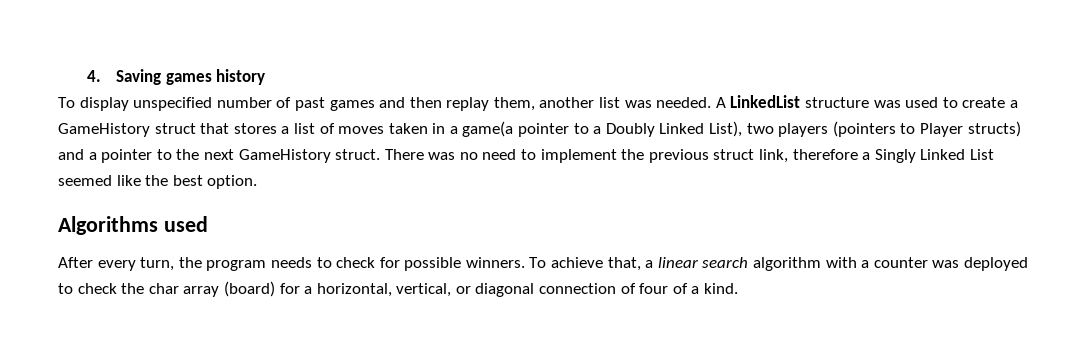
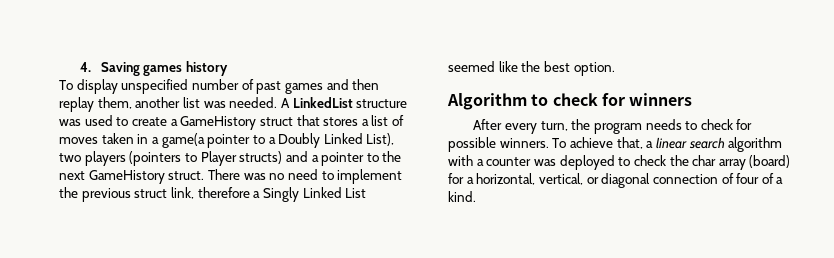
- Algorithms used
+ Algorithm to check for winners

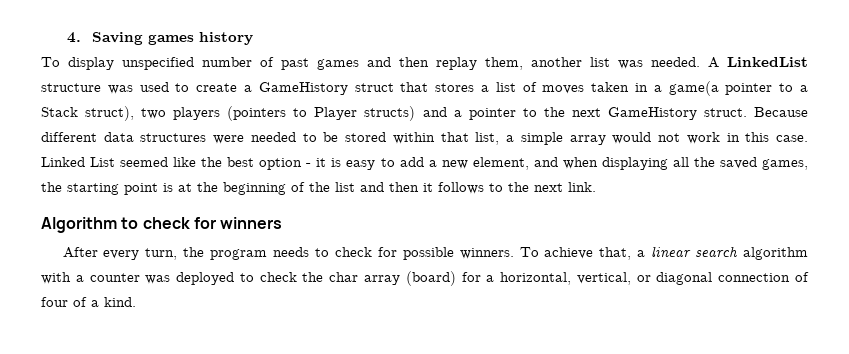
- A LinkedList structure was used to create a GameHistory struct that stores a list of moves taken in a game(a pointer to a Doubly Linked List), two players (pointers to Player structs) and a pointer to the next GameHistory struct.
+ A LinkedList structure was used to create a GameHistory struct that stores a list of moves taken in a game(a pointer to a Stack struct), two players (pointers to Player structs) and a pointer to the next GameHistory struct.
- There was no need to implement the previous struct link, therefore a Singly Linked List seemed like the best option.
+ Because different data structures were needed to be stored within that list, a simple array would not work in this case. Linked List seemed like the best option - it is easy to add a new element, and when displaying all the saved games, the starting point is at the beginning of the list and then it follows to the next link.

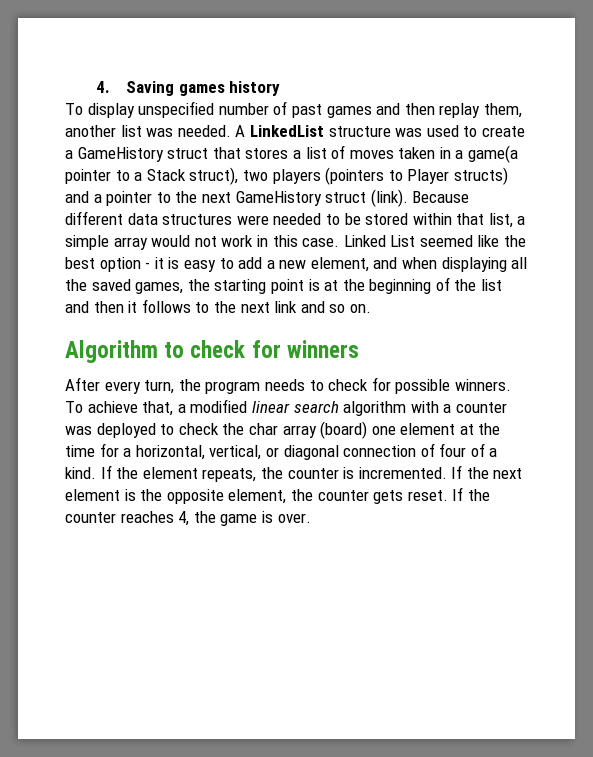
- A LinkedList structure was used to create a GameHistory struct that stores a list of moves taken in a game(a pointer to a Stack struct), two players (pointers to Player structs) and a pointer to the next GameHistory struct.
+ A LinkedList structure was used to create a GameHistory struct that stores a list of moves taken in a game(a pointer to a Stack struct), two players (pointers to Player structs) and a pointer to the next GameHistory struct (link).
- Linked List seemed like the best option - it is easy to add a new element, and when displaying all the saved games, the starting point is at the beginning of the list and then it follows to the next link.
+ Linked List seemed like the best option - it is easy to add a new element, and when displaying all the saved games, the starting point is at the beginning of the list and then it follows to the next link and so on.
- To achieve that, a linear search algorithm with a counter was deployed to check the char array (board) for a horizontal, vertical, or diagonal connection of four of a kind.
+ To achieve that, a modified linear search algorithm with a counter was deployed to check the char array (board) one element at the time for a horizontal, vertical, or diagonal connection of four of a kind.
+ If the element repeats, the counter is incremented. If the next element is the opposite element, the counter gets reset. If the counter reaches 4, the game is over.

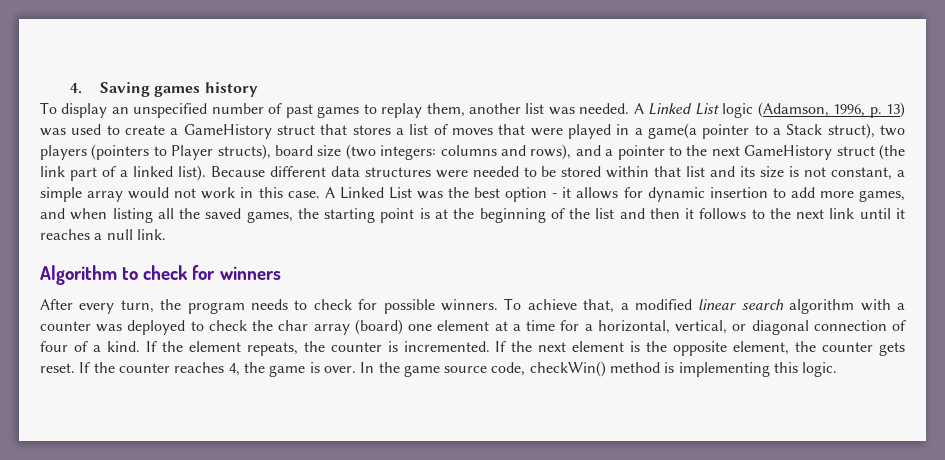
- To display unspecified number of past games and then replay them, another list was needed.
+ To display an unspecified number of past games to replay them, another list was needed.
- A LinkedList structure was used to create a GameHistory struct that stores a list of moves taken in a game(a pointer to a Stack struct), two players (pointers to Player structs) and a pointer to the next GameHistory struct (link).
+ A Linked List logic (Adamson, 1996, p. 13) was used to create a GameHistory struct that stores a list of moves that were played in a game(a pointer to a Stack struct), two players (pointers to Player structs), board size (two integers: columns and rows), and a pointer to the next GameHistory struct (the link part of a linked list).
- Because different data structures were needed to be stored within that list, a simple array would not work in this case.
+ Because different data structures were needed to be stored within that list and its size is not constant, a simple array would not work in this case.
- Linked List seemed like the best option - it is easy to add a new element, and when displaying all the saved games, the starting point is at the beginning of the list and then it follows to the next link and so on.
+ A Linked List was the best option - it allows for dynamic insertion to add more games, and when listing all the saved games, the starting point is at the beginning of the list and then it follows to the next link until it reaches a null link.
- To achieve that, a modified linear search algorithm with a counter was deployed to check the char array (board) one element at the time for a horizontal, vertical, or diagonal connection of four of a kind.
+ To achieve that, a modified linear search algorithm with a counter was deployed to check the char array (board) one element at a time for a horizontal, vertical, or diagonal connection of four of a kind.
+ In the game source code, checkWin() method is implementing this logic.

